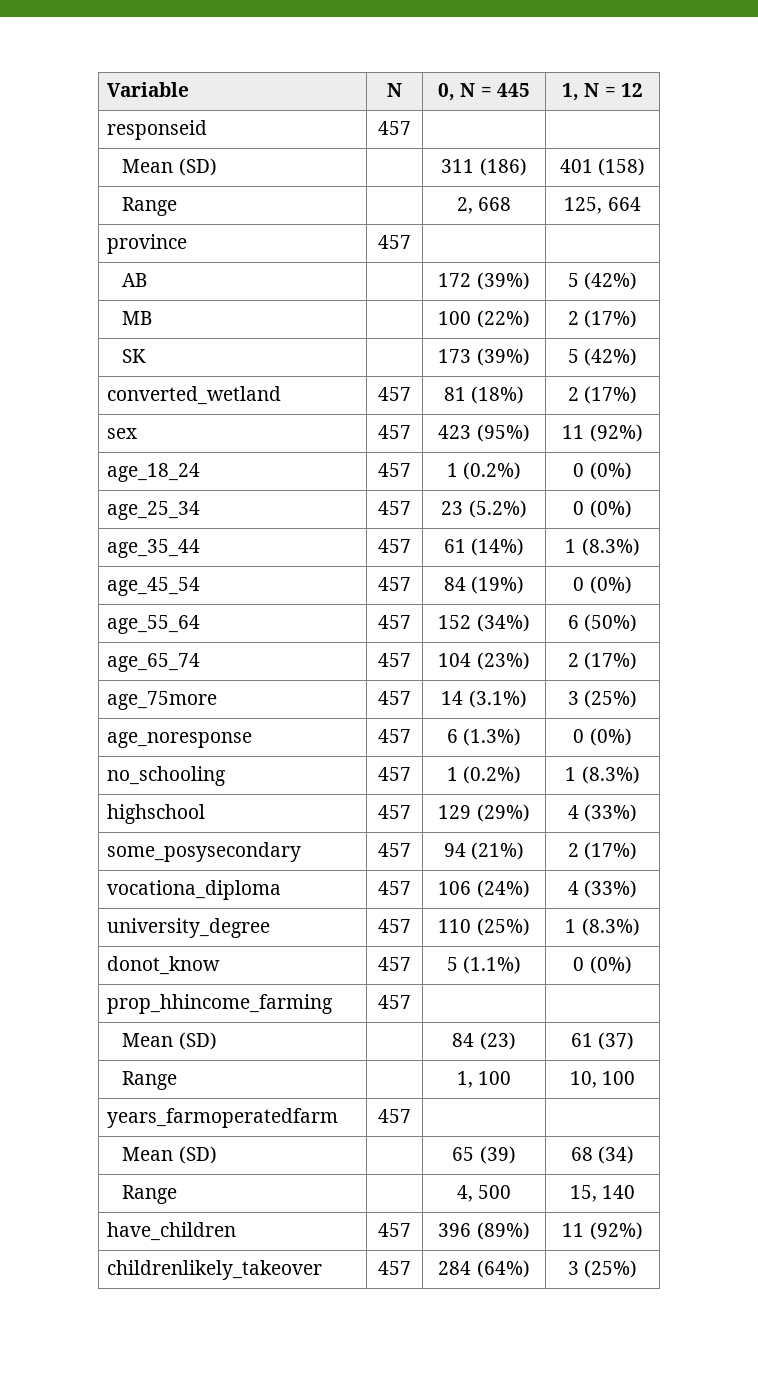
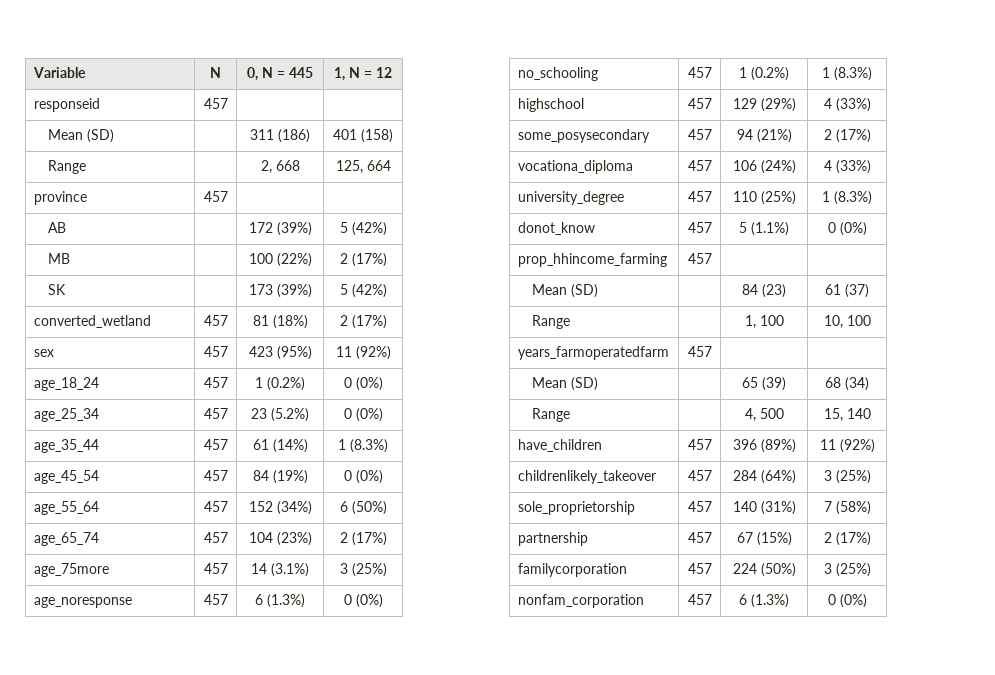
+ sole_proprietorship | 457 | 140 (31%) | 7 (58%)
+ partnership | 457 | 67 (15%) | 2 (17%)
+ familycorporation | 457 | 224 (50%) | 3 (25%)
+ nonfam_corporation | 457 | 6 (1.3%) | 0 (0%)

